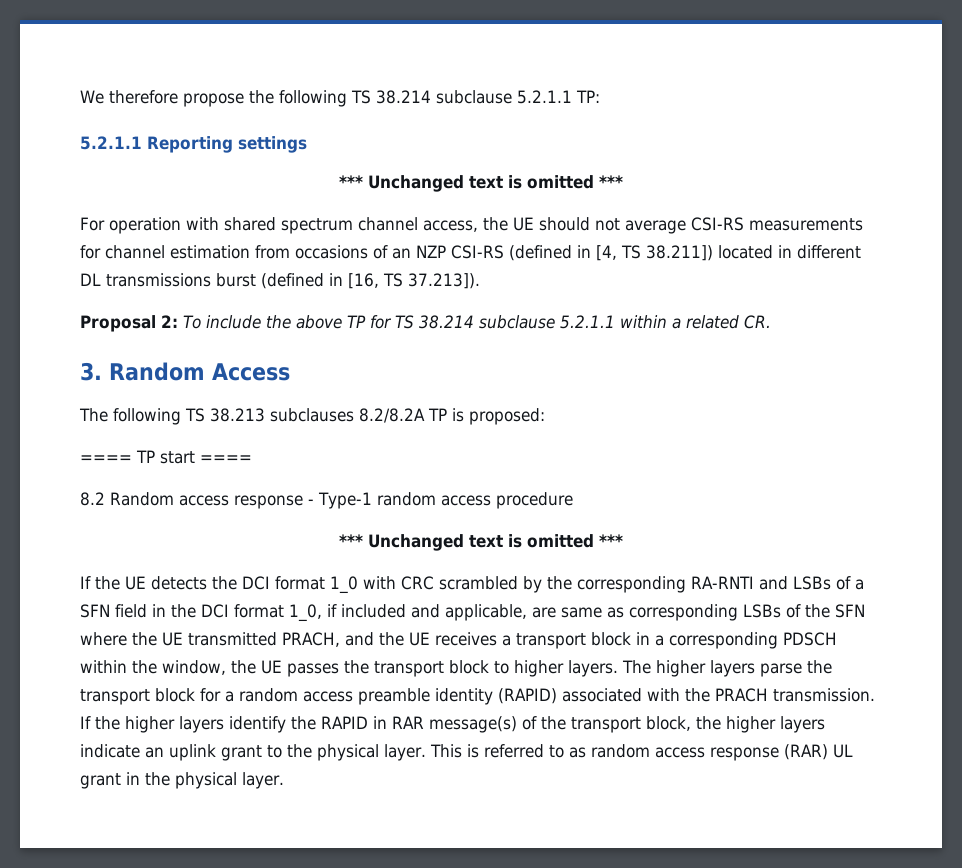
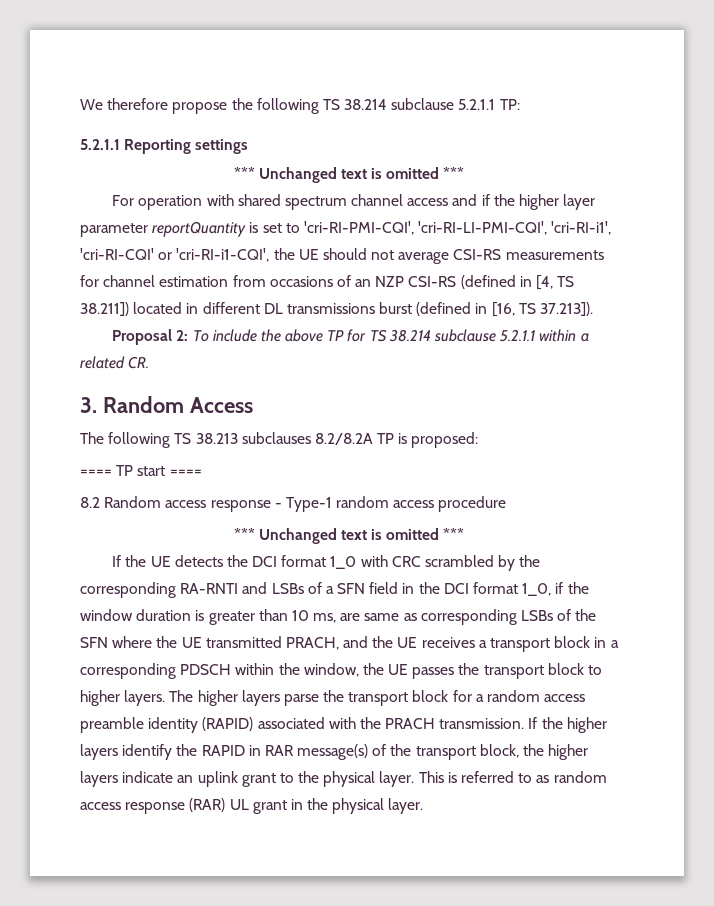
- For operation with shared spectrum channel access, the UE should not average CSI-RS measurements for channel estimation from occasions of an NZP CSI-RS (defined in [4, TS 38.211]) located in different DL transmissions burst (defined in [16, TS 37.213]).
+ For operation with shared spectrum channel access and if the higher layer parameter reportQuantity is set to 'cri-RI-PMI-CQI', 'cri-RI-LI-PMI-CQI', 'cri-RI-i1', 'cri-RI-CQI' or 'cri-RI-i1-CQI', the UE should not average CSI-RS measurements for channel estimation from occasions of an NZP CSI-RS (defined in [4, TS 38.211]) located in different DL transmissions burst (defined in [16, TS 37.213]).
- If the UE detects the DCI format 1_0 with CRC scrambled by the corresponding RA-RNTI and LSBs of a SFN field in the DCI format 1_0, if included and applicable, are same as corresponding LSBs of the SFN where the UE transmitted PRACH, and the UE receives a transport block in a corresponding PDSCH within the window, the UE passes the transport block to higher layers.
+ If the UE detects the DCI format 1_0 with CRC scrambled by the corresponding RA-RNTI and LSBs of a SFN field in the DCI format 1_0, if the window duration is greater than 10 ms, are same as corresponding LSBs of the SFN where the UE transmitted PRACH, and the UE receives a transport block in a corresponding PDSCH within the window, the UE passes the transport block to higher layers.

